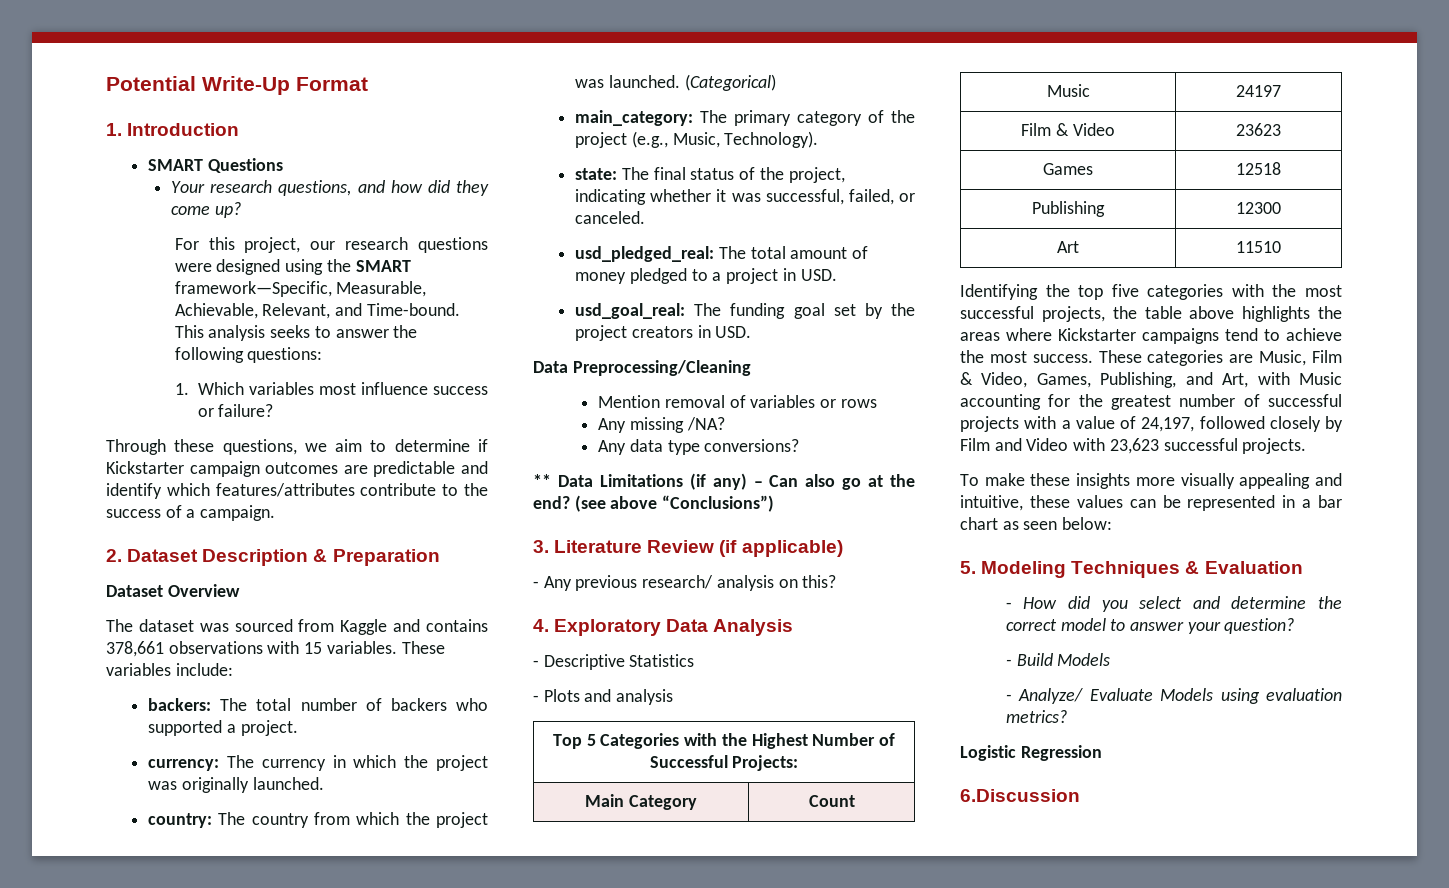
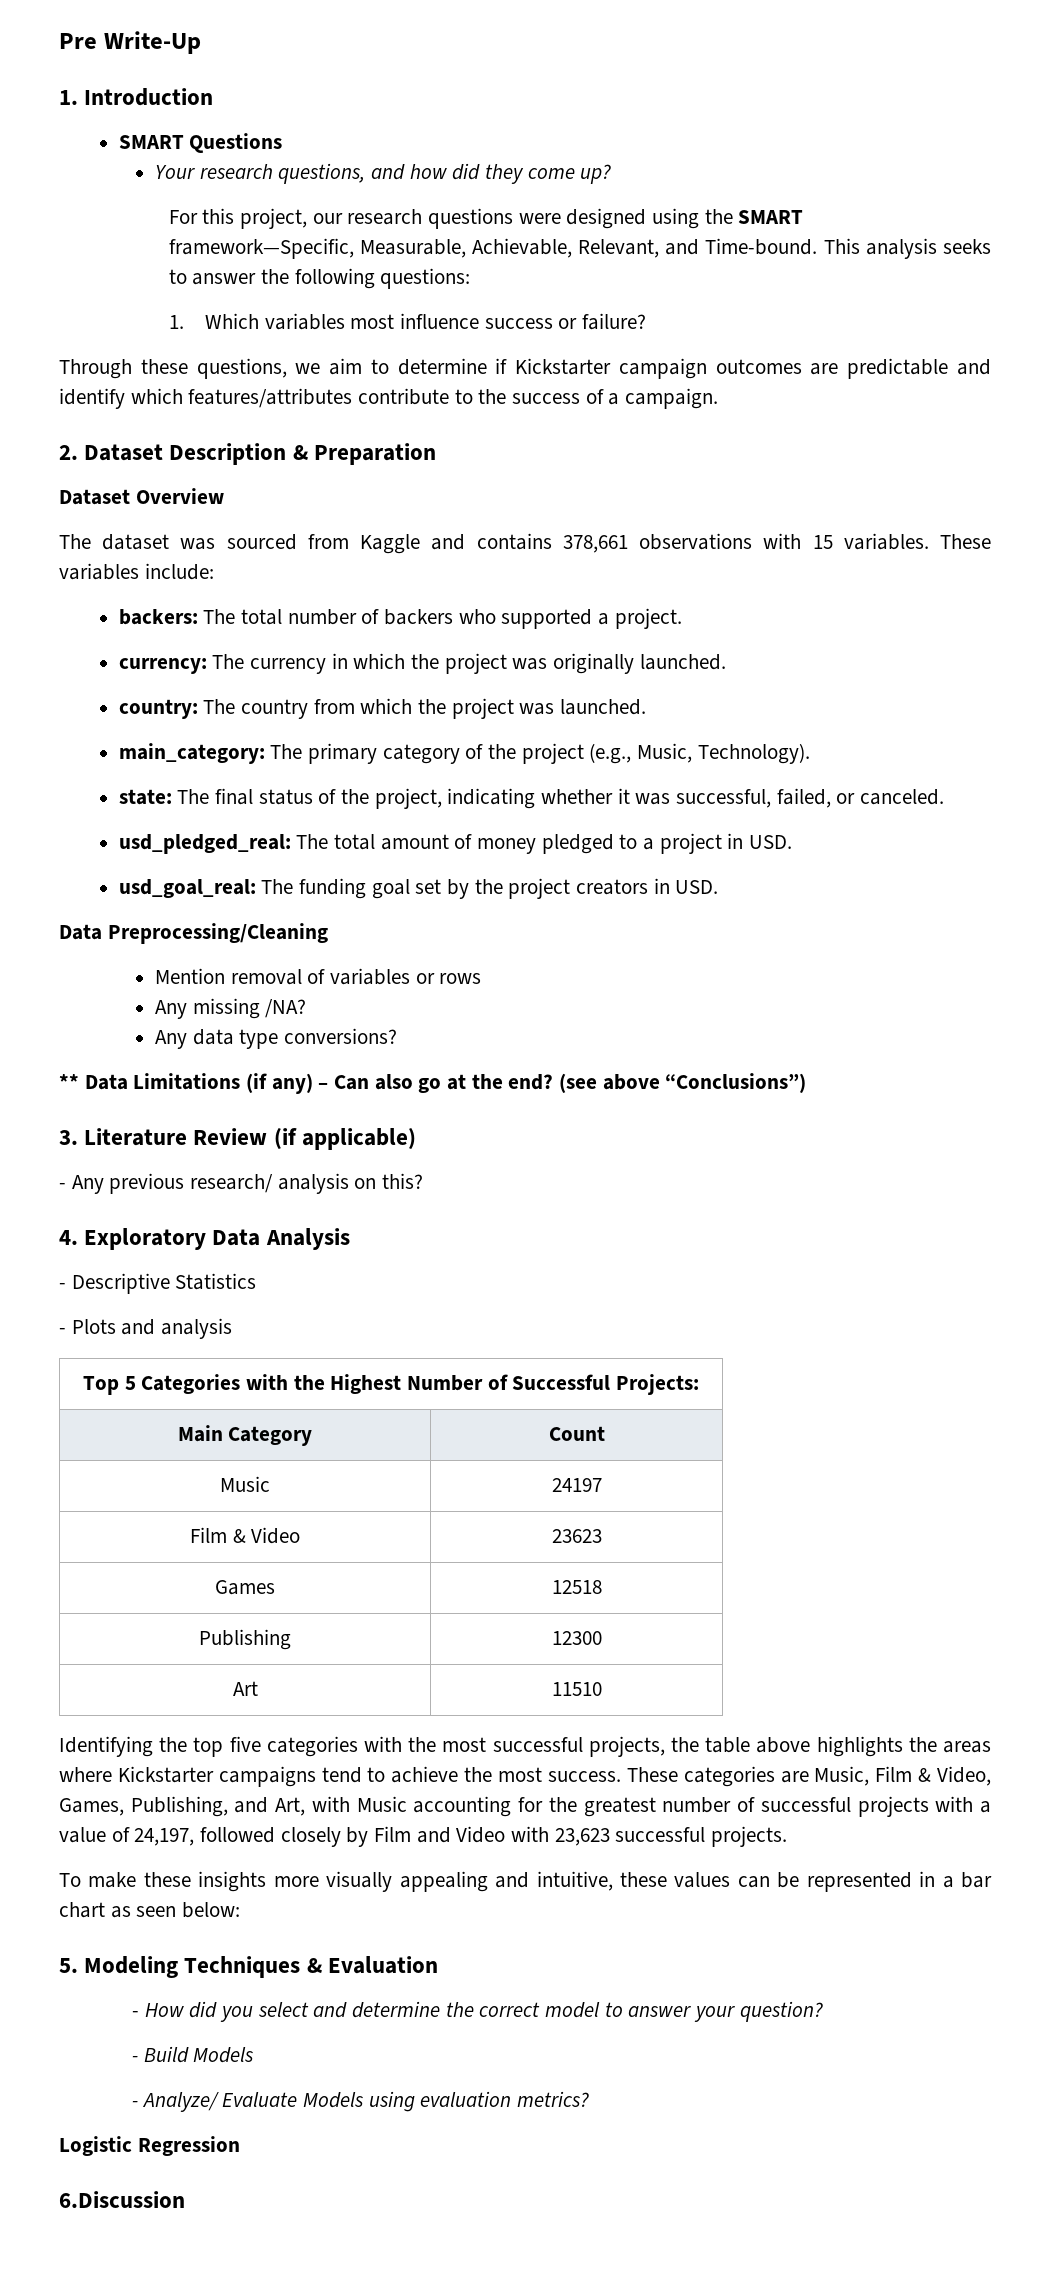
- Potential Write-Up Format
+ Pre Write-Up
- (Categorical)

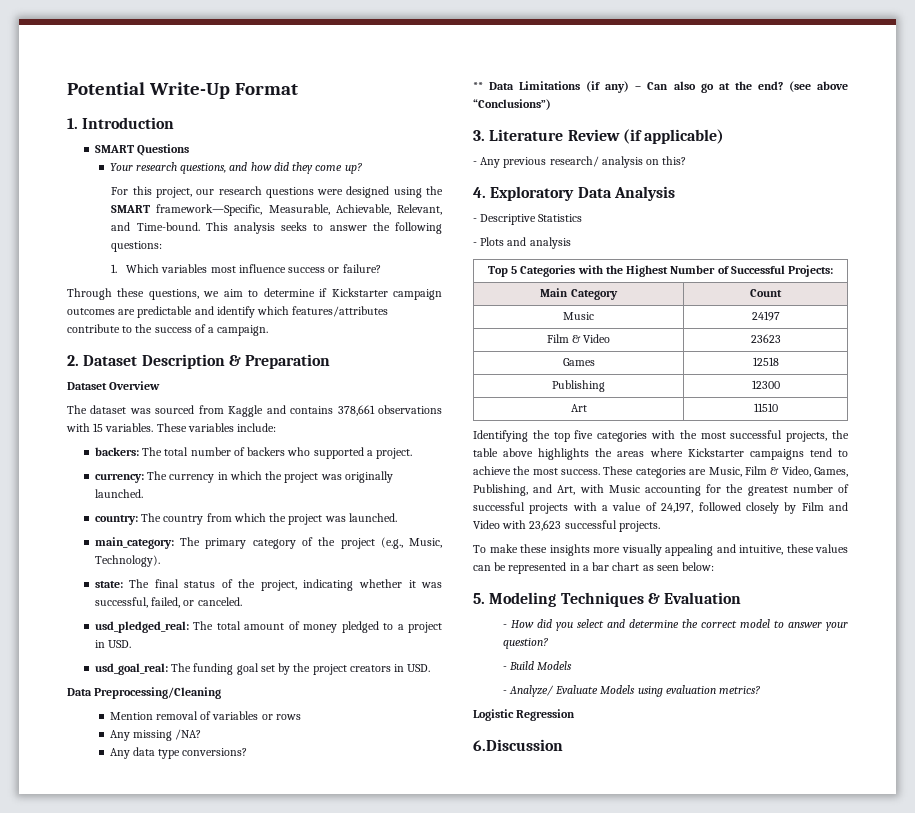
- Pre Write-Up
+ Potential Write-Up Format

